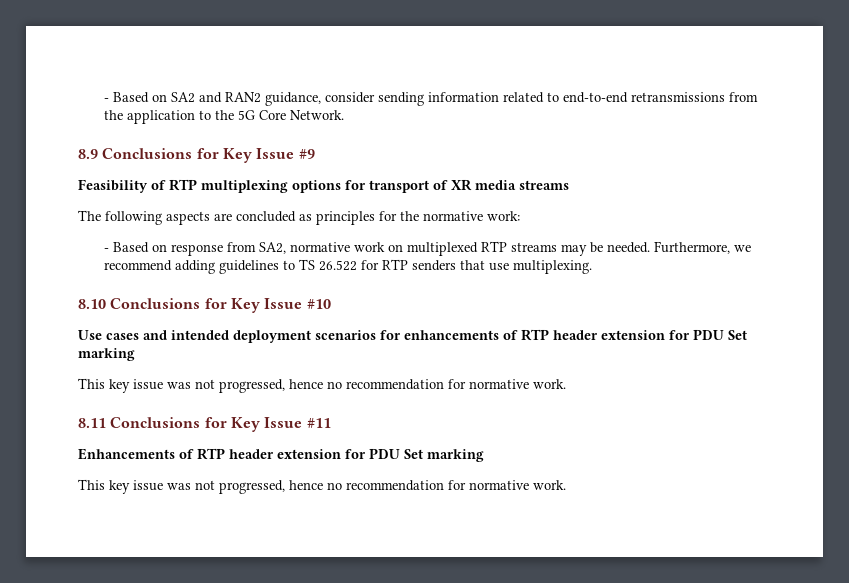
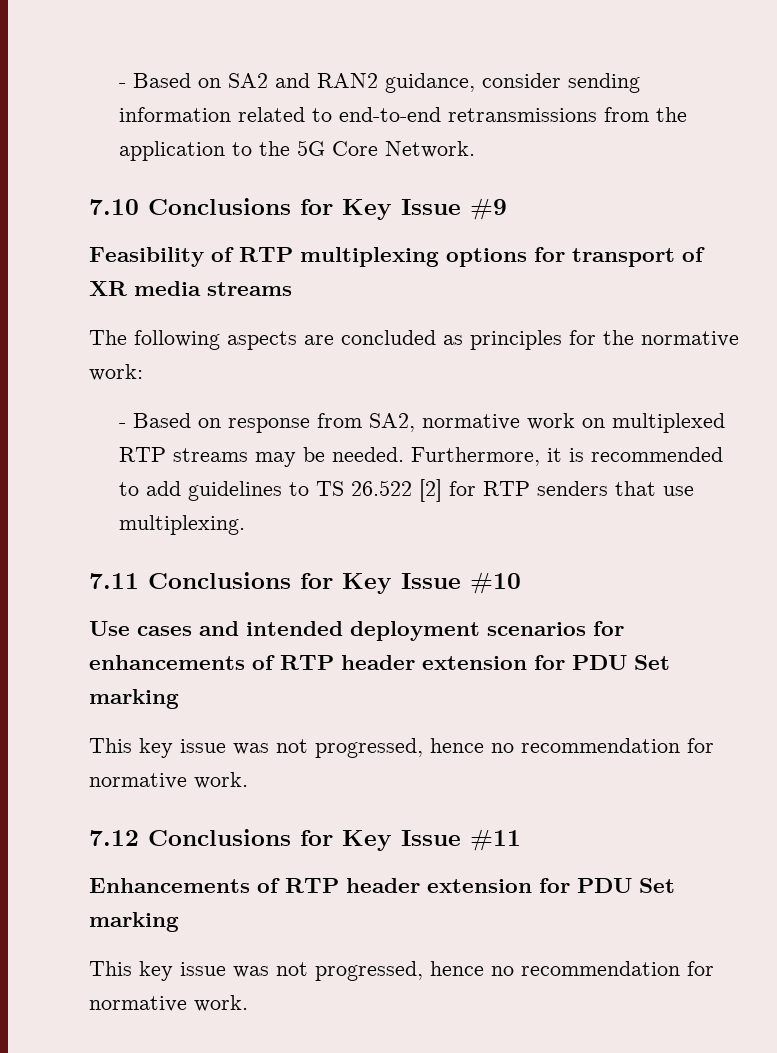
- 8.9 Conclusions for Key Issue #9
+ 7.10 Conclusions for Key Issue #9
- Furthermore, we recommend adding guidelines to TS 26.522 for RTP senders that use multiplexing.
+ Furthermore, it is recommended to add guidelines to TS 26.522 [2] for RTP senders that use multiplexing.
- 8.10 Conclusions for Key Issue #10
+ 7.11 Conclusions for Key Issue #10
- 8.11 Conclusions for Key Issue #11
+ 7.12 Conclusions for Key Issue #11

